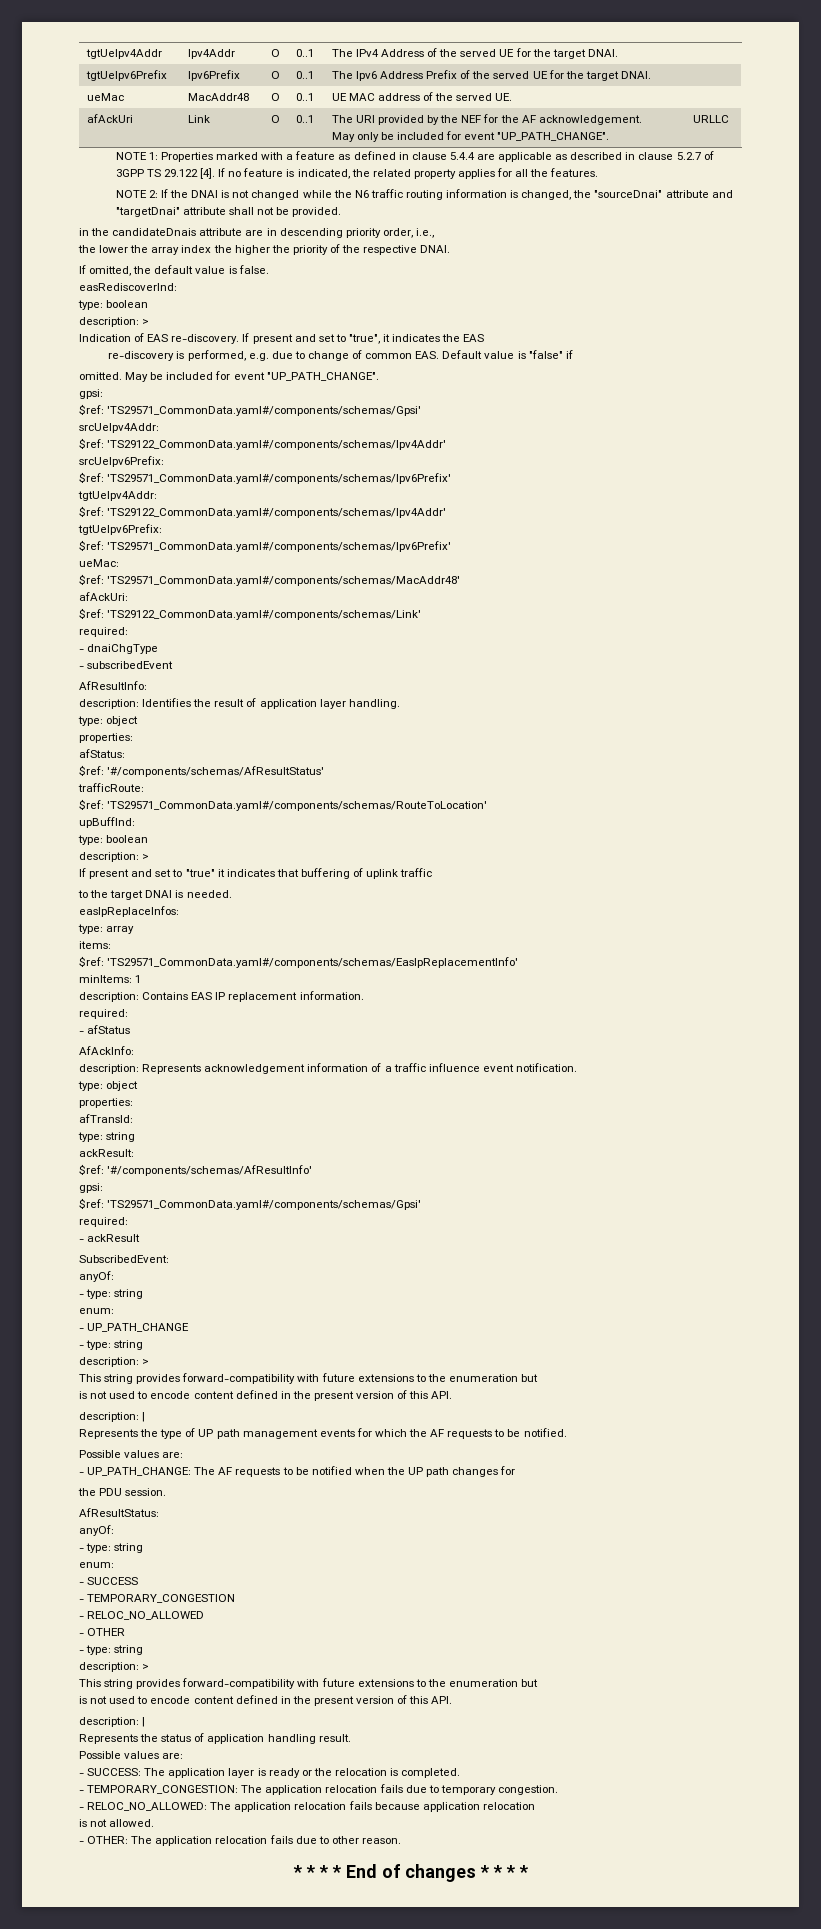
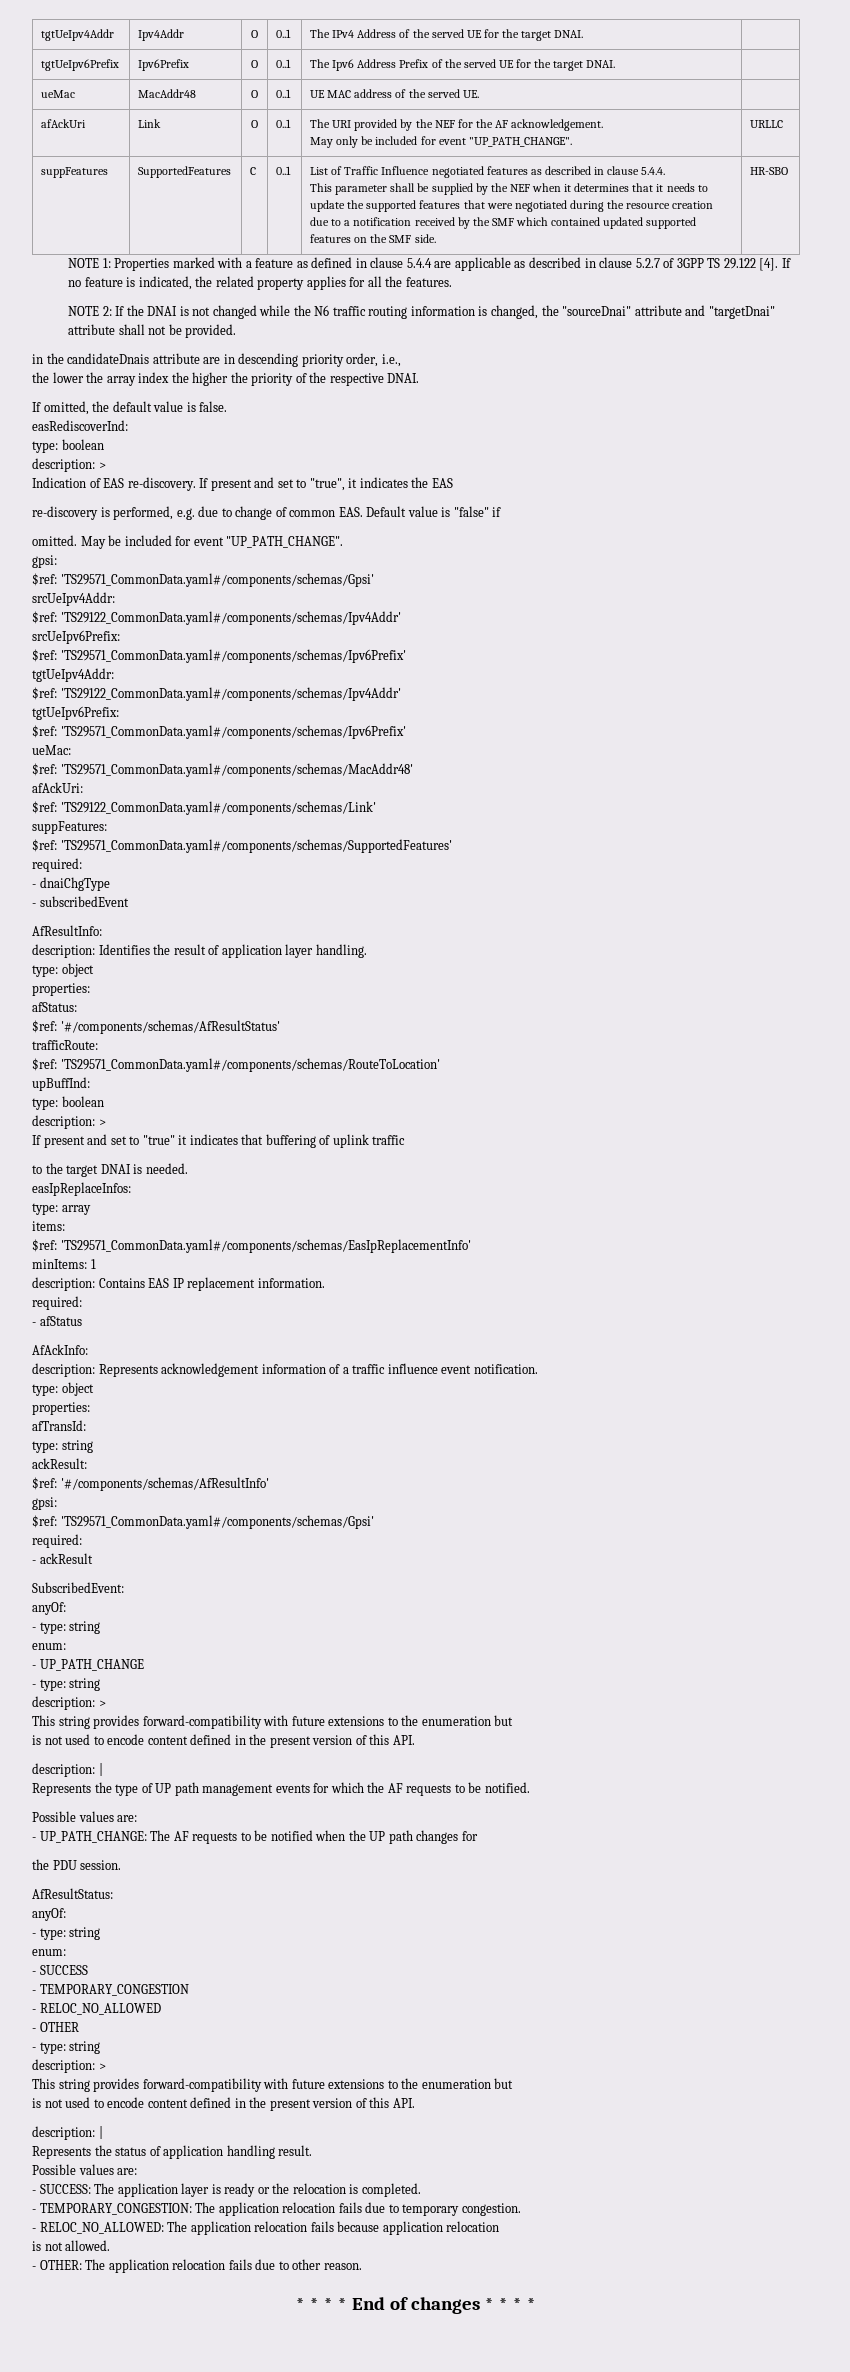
+ suppFeatures | SupportedFeatures | C | 0..1 | List of Traffic Influence negotiated features as described in clause 5.4.4.
+ This parameter shall be supplied by the NEF when it determines that it needs to update the supported features that were negotiated during the resource creation due to a notification received by the SMF which contained updated supported features on the SMF side. | HR-SBO
+ suppFeatures:
+ $ref: 'TS29571_CommonData.yaml#/components/schemas/SupportedFeatures'

